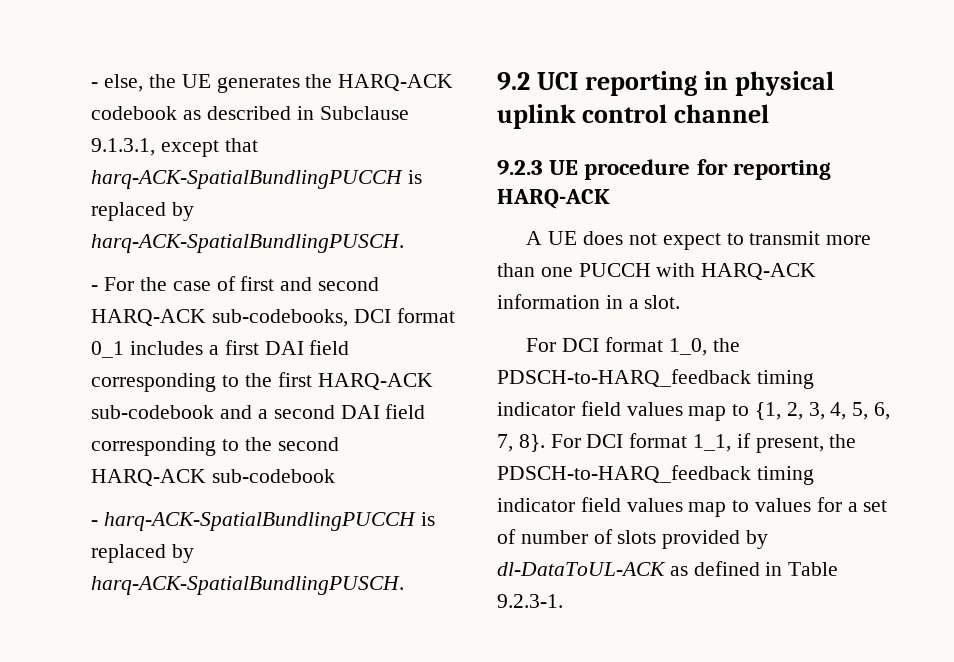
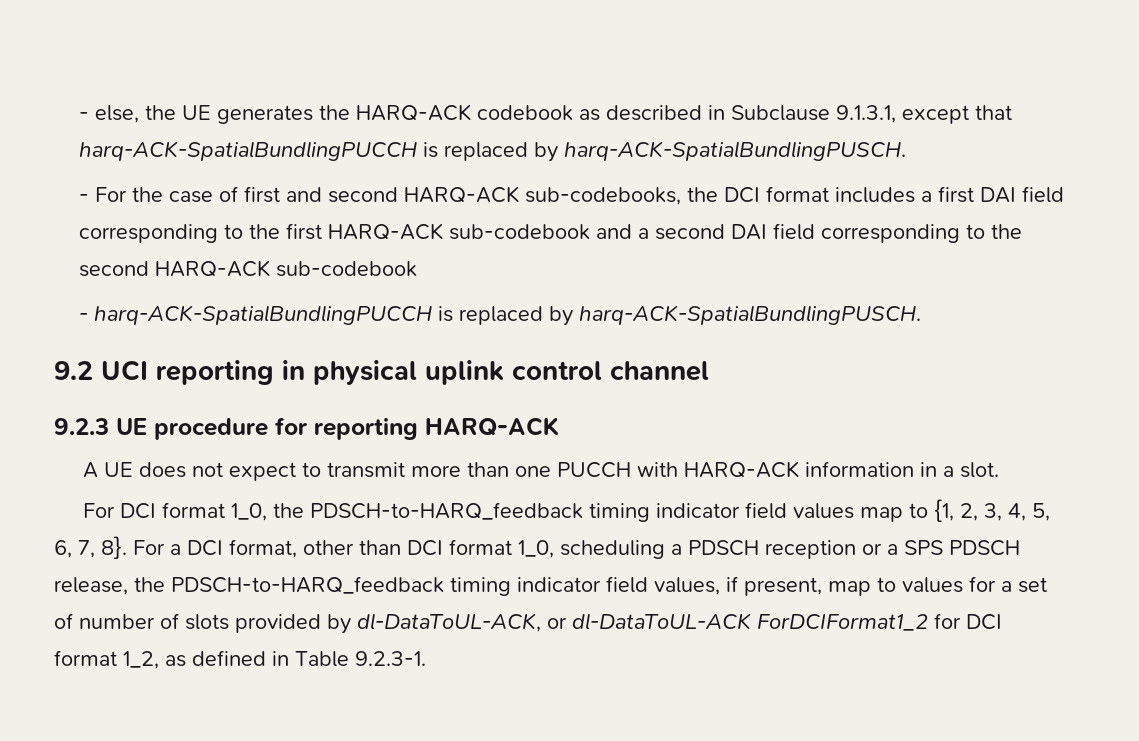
- - For the case of first and second HARQ-ACK sub-codebooks, DCI format 0_1 includes a first DAI field corresponding to the first HARQ-ACK sub-codebook and a second DAI field corresponding to the second HARQ-ACK sub-codebook
+ - For the case of first and second HARQ-ACK sub-codebooks, the DCI format includes a first DAI field corresponding to the first HARQ-ACK sub-codebook and a second DAI field corresponding to the second HARQ-ACK sub-codebook
- For DCI format 1_1, if present, the PDSCH-to-HARQ_feedback timing indicator field values map to values for a set of number of slots provided by dl-DataToUL-ACK as defined in Table 9.2.3-1.
+ For a DCI format, other than DCI format 1_0, scheduling a PDSCH reception or a SPS PDSCH release, the PDSCH-to-HARQ_feedback timing indicator field values, if present, map to values for a set of number of slots provided by dl-DataToUL-ACK, or dl-DataToUL-ACK ForDCIFormat1_2 for DCI format 1_2, as defined in Table 9.2.3-1.

